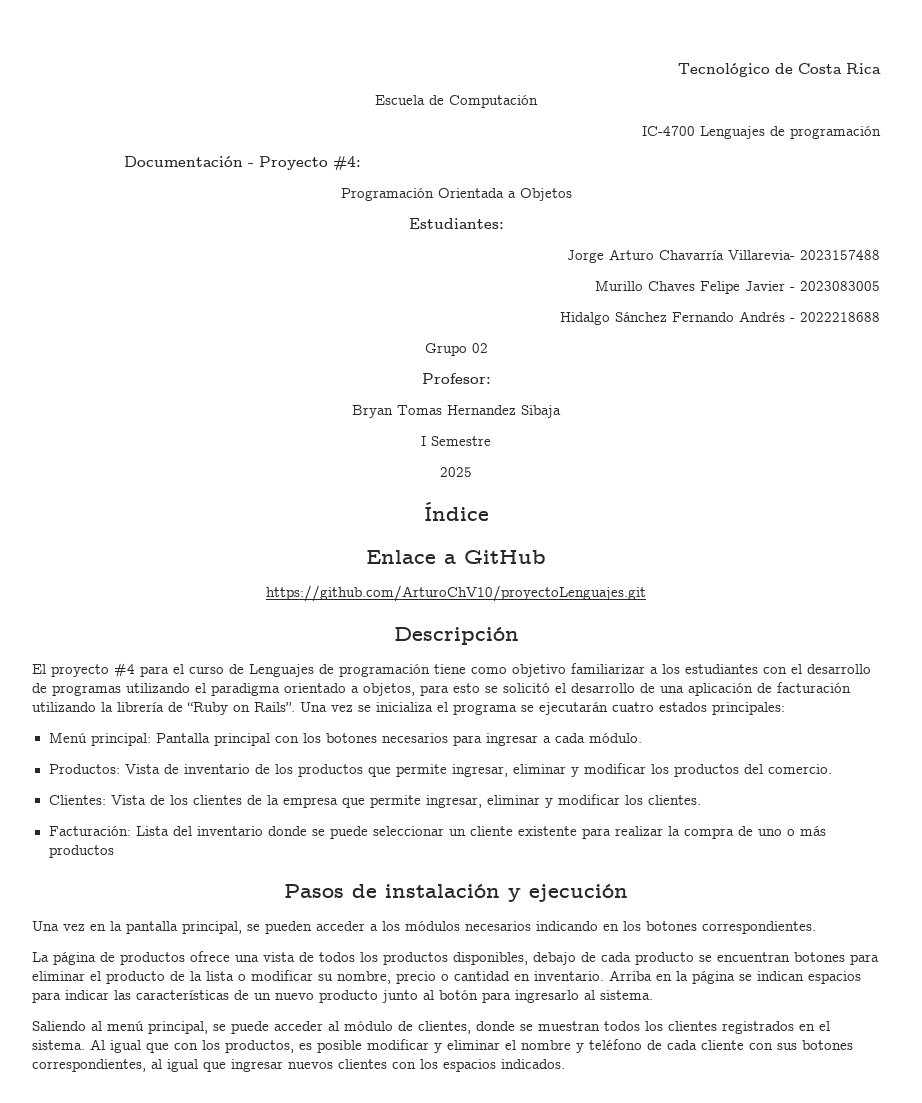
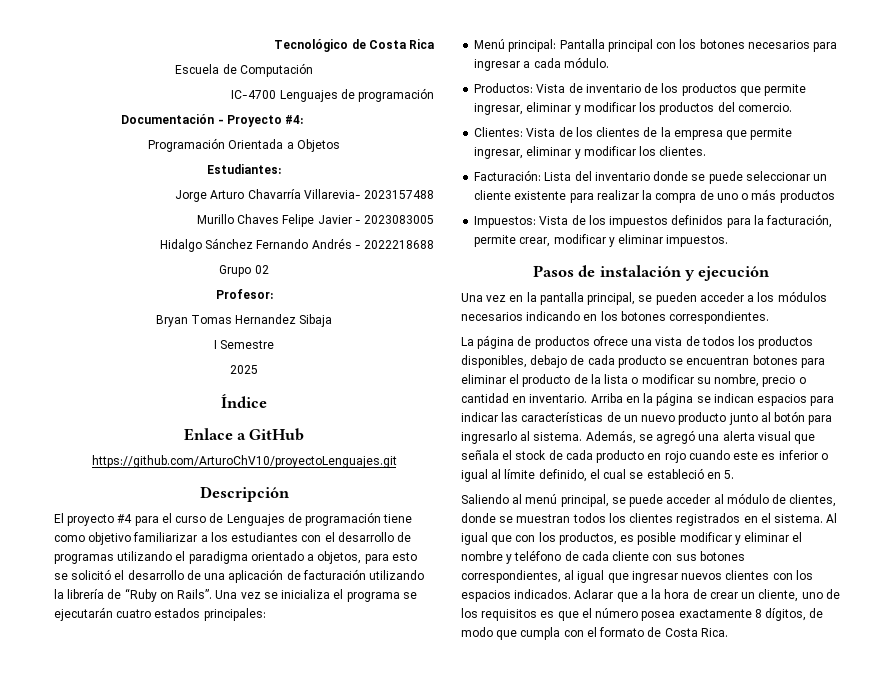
+ Impuestos: Vista de los impuestos definidos para la facturación, permite crear, modificar y eliminar impuestos.
+ Además, se agregó una alerta visual que señala el stock de cada producto en rojo cuando este es inferior o igual al límite definido, el cual se estableció en 5.
+ Aclarar que a la hora de crear un cliente, uno de los requisitos es que el número posea exactamente 8 dígitos, de modo que cumpla con el formato de Costa Rica.

